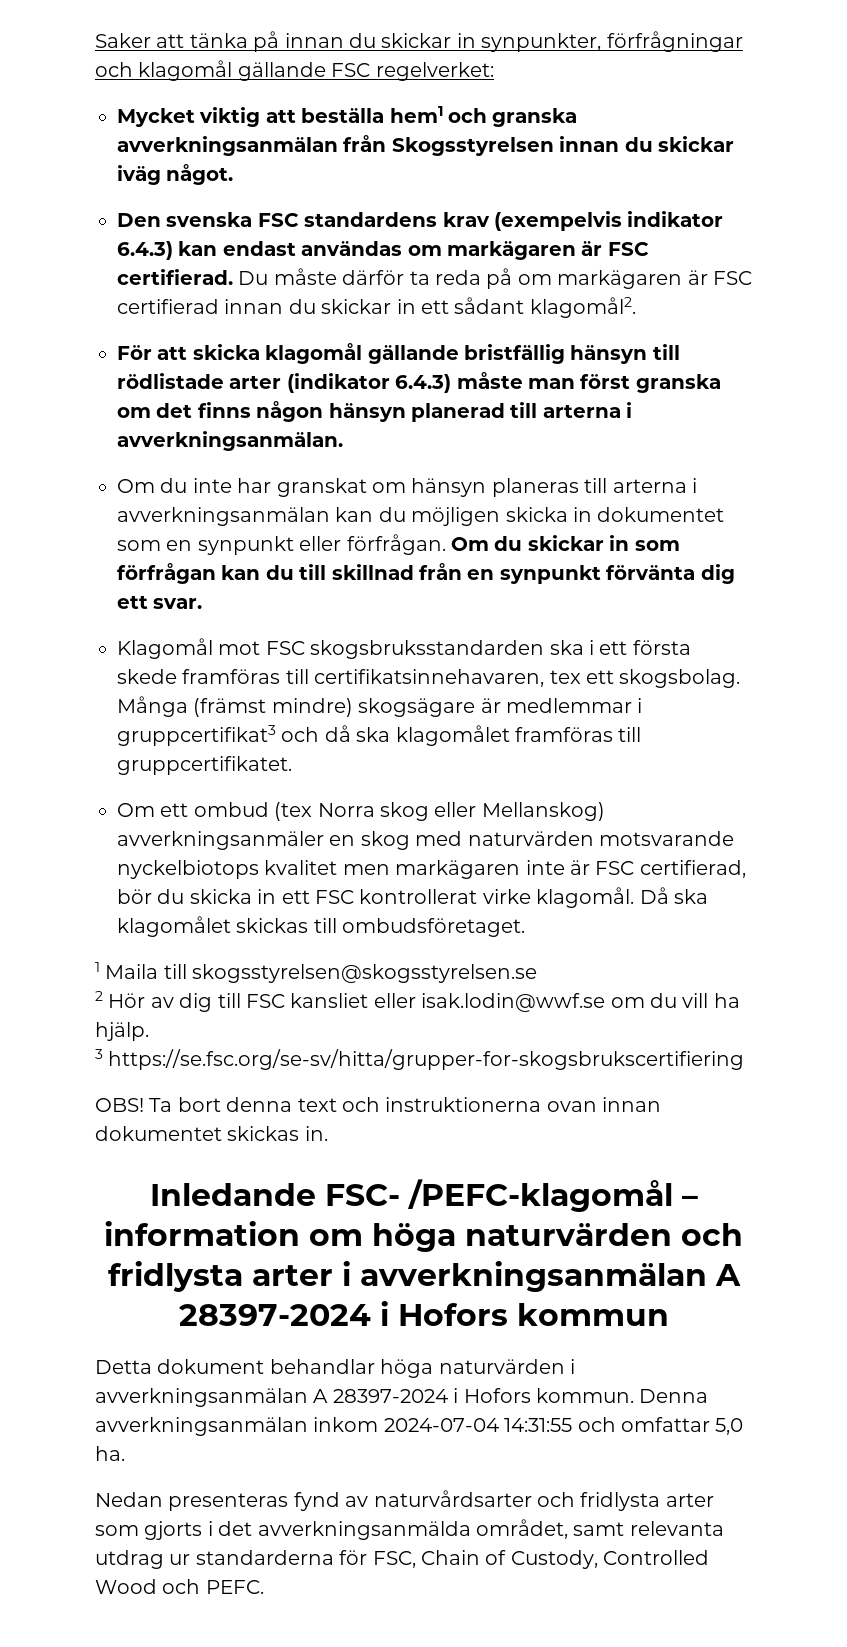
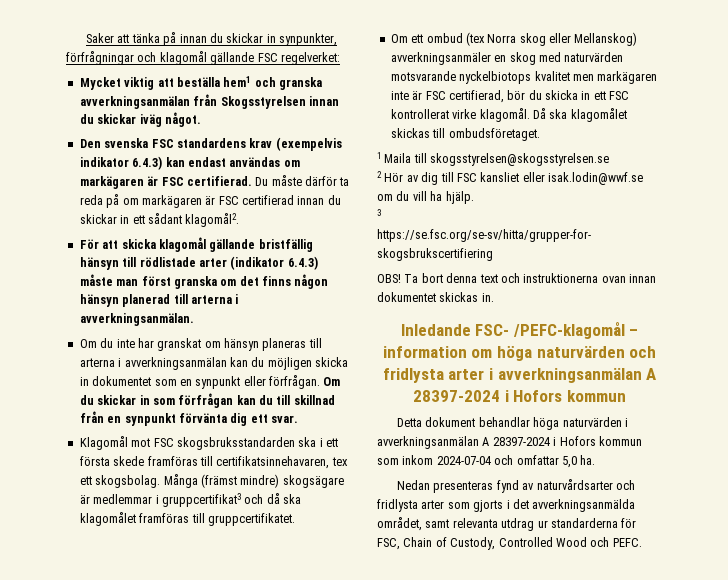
- Detta dokument behandlar höga naturvärden i avverkningsanmälan A 28397-2024 i Hofors kommun. Denna avverkningsanmälan inkom 2024-07-04 14:31:55 och omfattar 5,0 ha.
+ Detta dokument behandlar höga naturvärden i avverkningsanmälan A 28397-2024 i Hofors kommun som inkom 2024-07-04 och omfattar 5,0 ha.

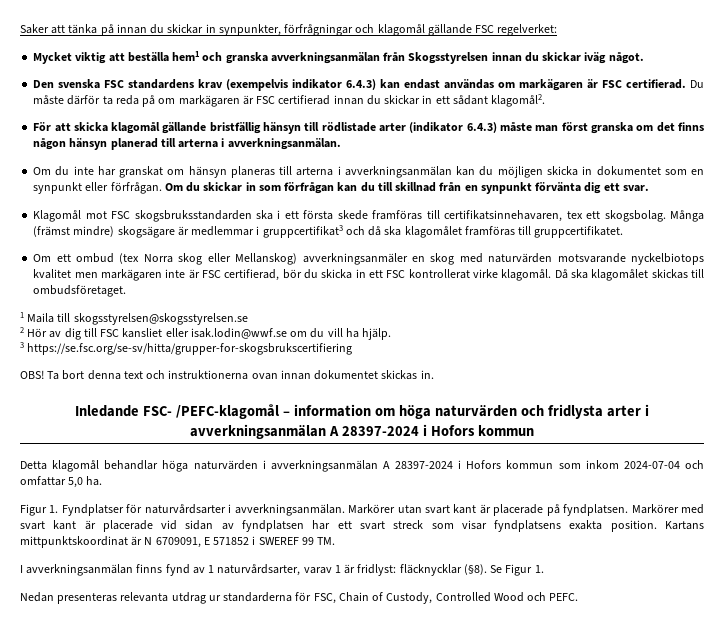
- Detta dokument behandlar höga naturvärden i avverkningsanmälan A 28397-2024 i Hofors kommun som inkom 2024-07-04 och omfattar 5,0 ha.
+ Detta klagomål behandlar höga naturvärden i avverkningsanmälan A 28397-2024 i Hofors kommun som inkom 2024-07-04 och omfattar 5,0 ha.
- Nedan presenteras fynd av naturvårdsarter och fridlysta arter som gjorts i det avverkningsanmälda området, samt relevanta utdrag ur standarderna för FSC, Chain of Custody, Controlled Wood och PEFC.
+ Figur 1. Fyndplatser för naturvårdsarter i avverkningsanmälan. Markörer utan svart kant är placerade på fyndplatsen. Markörer med svart kant är placerade vid sidan av fyndplatsen har ett svart streck som visar fyndplatsens exakta position. Kartans mittpunktskoordinat är N 6709091, E 571852 i SWEREF 99 TM.
+ I avverkningsanmälan finns fynd av 1 naturvårdsarter, varav 1 är fridlyst: fläcknycklar (§8). Se Figur 1.
+ Nedan presenteras relevanta utdrag ur standarderna för FSC, Chain of Custody, Controlled Wood och PEFC.

